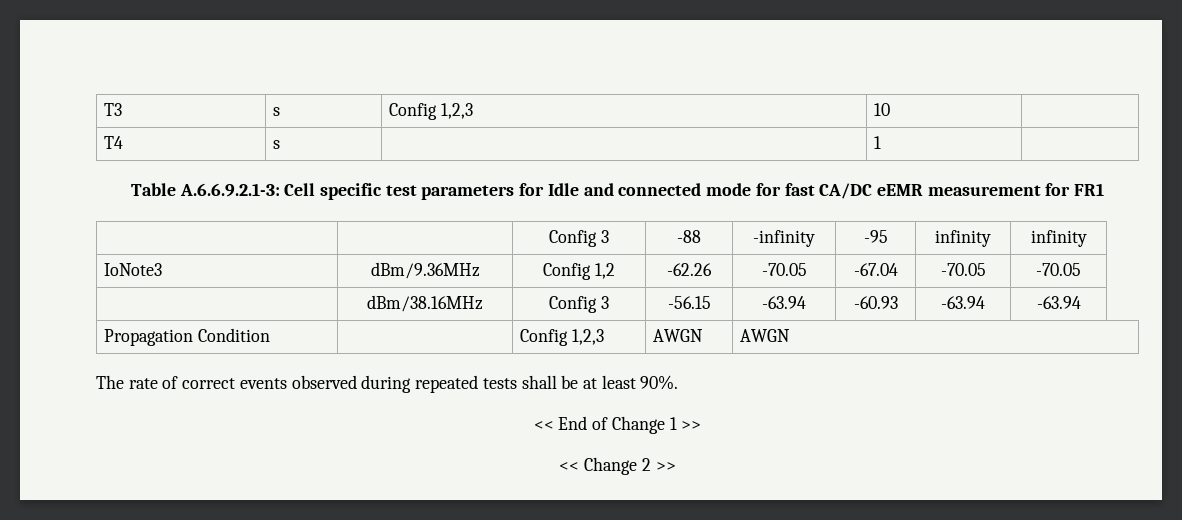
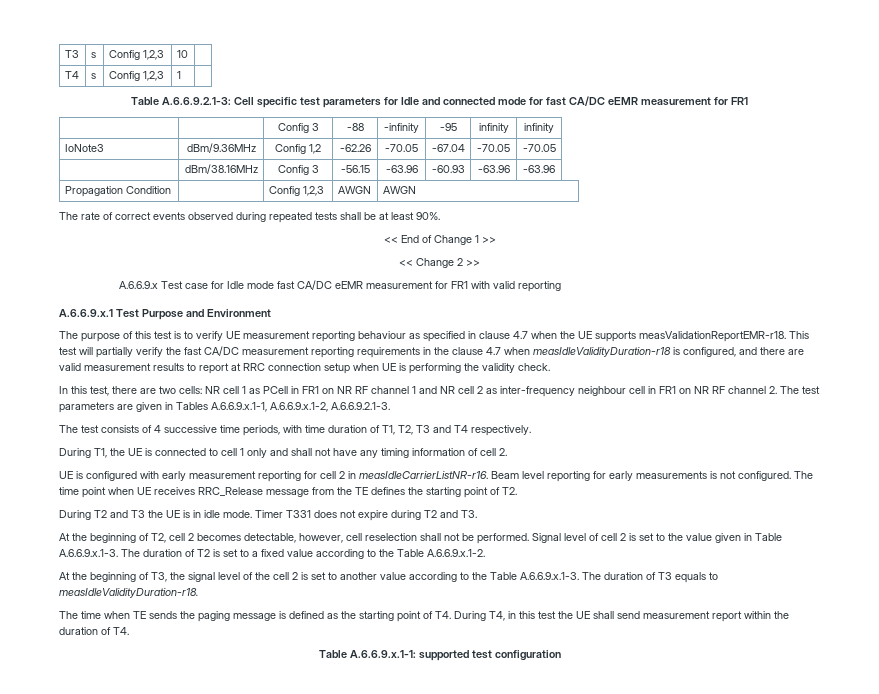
- T4 | s | | 1 |
+ T4 | s | Config 1,2,3 | 1 |
- | dBm/38.16MHz | Config 3 | -56.15 | -63.94 | -60.93 | -63.94 | -63.94
+ | dBm/38.16MHz | Config 3 | -56.15 | -63.96 | -60.93 | -63.96 | -63.96
+ A.6.6.9.x Test case for Idle mode fast CA/DC eEMR measurement for FR1 with valid reporting
+ A.6.6.9.x.1 Test Purpose and Environment
+ The purpose of this test is to verify UE measurement reporting behaviour as specified in clause 4.7 when the UE supports measValidationReportEMR-r18. This test will partially verify the fast CA/DC measurement reporting requirements in the clause 4.7 when measIdleValidityDuration-r18 is configured, and there are valid measurement results to report at RRC connection setup when UE is performing the validity check.
+ In this test, there are two cells: NR cell 1 as PCell in FR1 on NR RF channel 1 and NR cell 2 as inter-frequency neighbour cell in FR1 on NR RF channel 2. The test parameters are given in Tables A.6.6.9.x.1-1, A.6.6.9.x.1-2, A.6.6.9.2.1-3.
+ The test consists of 4 successive time periods, with time duration of T1, T2, T3 and T4 respectively.
+ During T1, the UE is connected to cell 1 only and shall not have any timing information of cell 2.
+ UE is configured with early measurement reporting for cell 2 in measIdleCarrierListNR-r16. Beam level reporting for early measurements is not configured. The time point when UE receives RRC_Release message from the TE defines the starting point of T2.
+ During T2 and T3 the UE is in idle mode. Timer T331 does not expire during T2 and T3.
+ At the beginning of T2, cell 2 becomes detectable, however, cell reselection shall not be performed. Signal level of cell 2 is set to the value given in Table A.6.6.9.x.1-3. The duration of T2 is set to a fixed value according to the Table A.6.6.9.x.1-2.
+ At the beginning of T3, the signal level of the cell 2 is set to another value according to the Table A.6.6.9.x.1-3. The duration of T3 equals to measIdleValidityDuration-r18.
+ The time when TE sends the paging message is defined as the starting point of T4. During T4, in this test the UE shall send measurement report within the duration of T4.
+ Table A.6.6.9.x.1-1: supported test configuration

